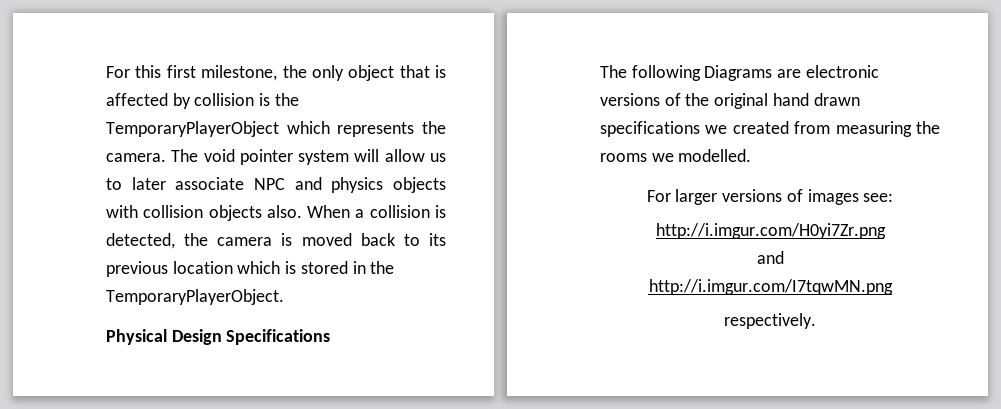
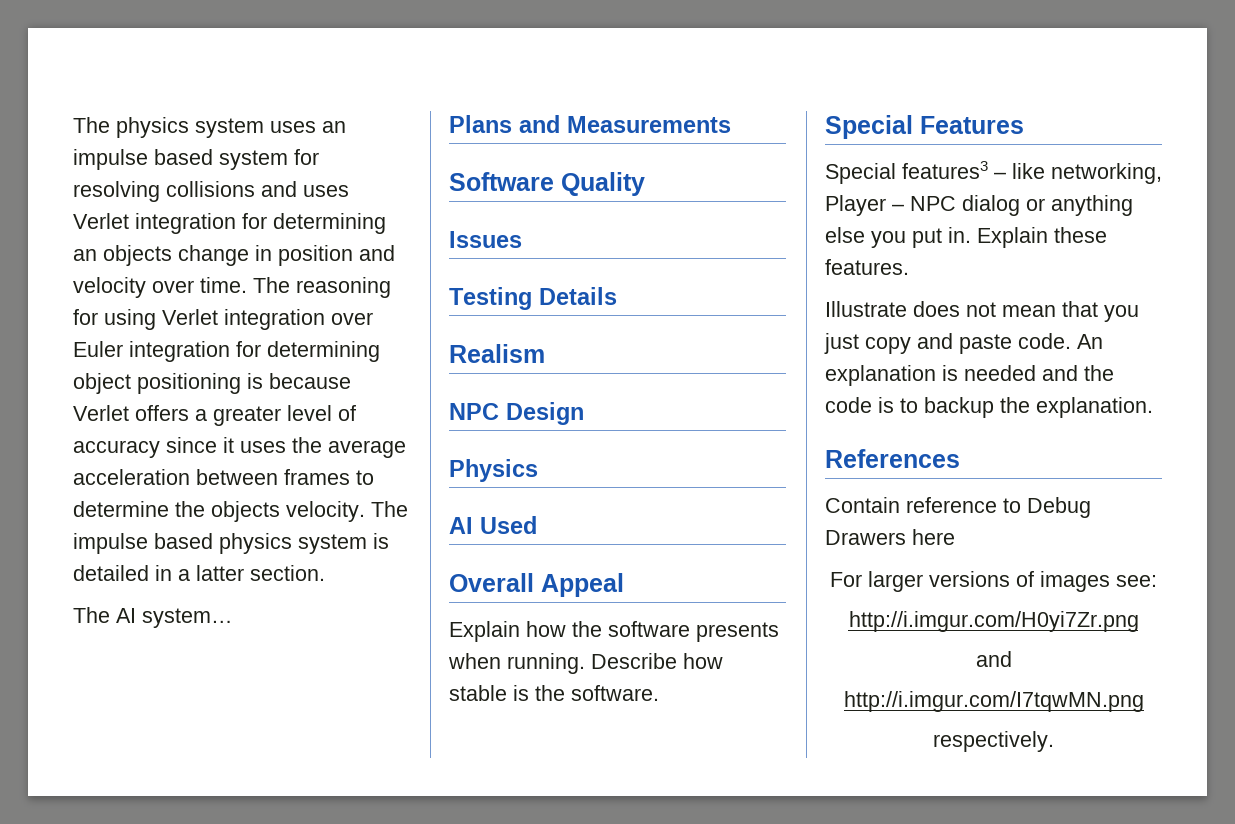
- For this first milestone, the only object that is affected by collision is the TemporaryPlayerObject which represents the camera. The void pointer system will allow us to later associate NPC and physics objects with collision objects also. When a collision is detected, the camera is moved back to its previous location which is stored in the TemporaryPlayerObject.
- Physical Design Specifications
- The following Diagrams are electronic versions of the original hand drawn specifications we created from measuring the rooms we modelled.
+ The physics system uses an impulse based system for resolving collisions and uses Verlet integration for determining an objects change in position and velocity over time. The reasoning for using Verlet integration over Euler integration for determining object positioning is because Verlet offers a greater level of accuracy since it uses the average acceleration between frames to determine the objects velocity. The impulse based physics system is detailed in a latter section.
+ The AI system…
+ Plans and Measurements
+ Software Quality
+ Issues
+ Testing Details
+ Realism
+ NPC Design
+ Physics
+ AI Used
+ Overall Appeal
+ Explain how the software presents when running. Describe how stable is the software.
+ Special Features
+ Special features3 – like networking, Player – NPC dialog or anything else you put in. Explain these features.
+ Illustrate does not mean that you just copy and paste code. An explanation is needed and the code is to backup the explanation.
+ References
+ Contain reference to Debug Drawers here

